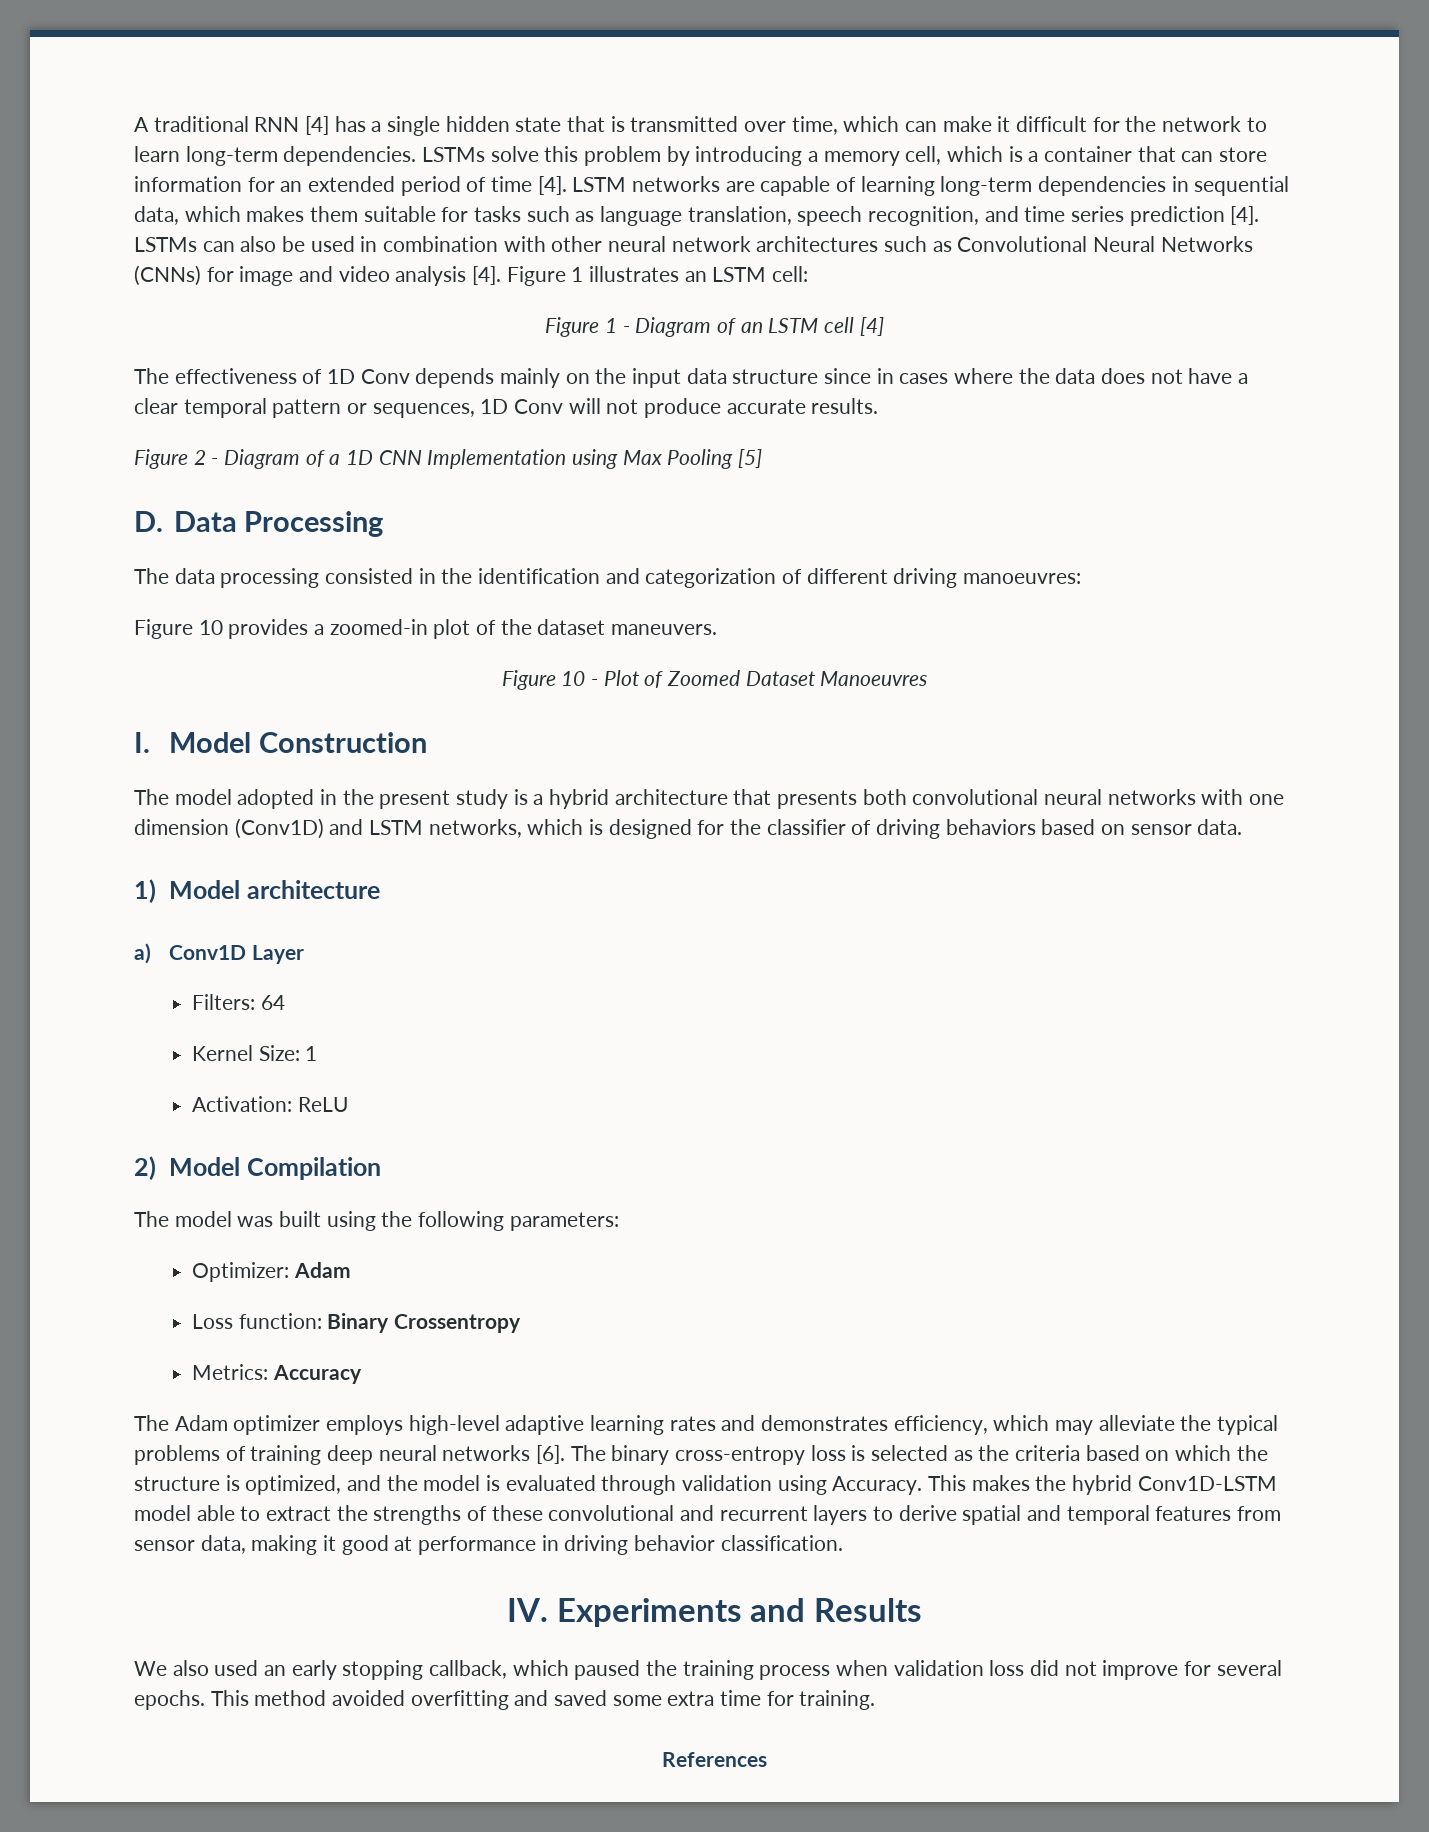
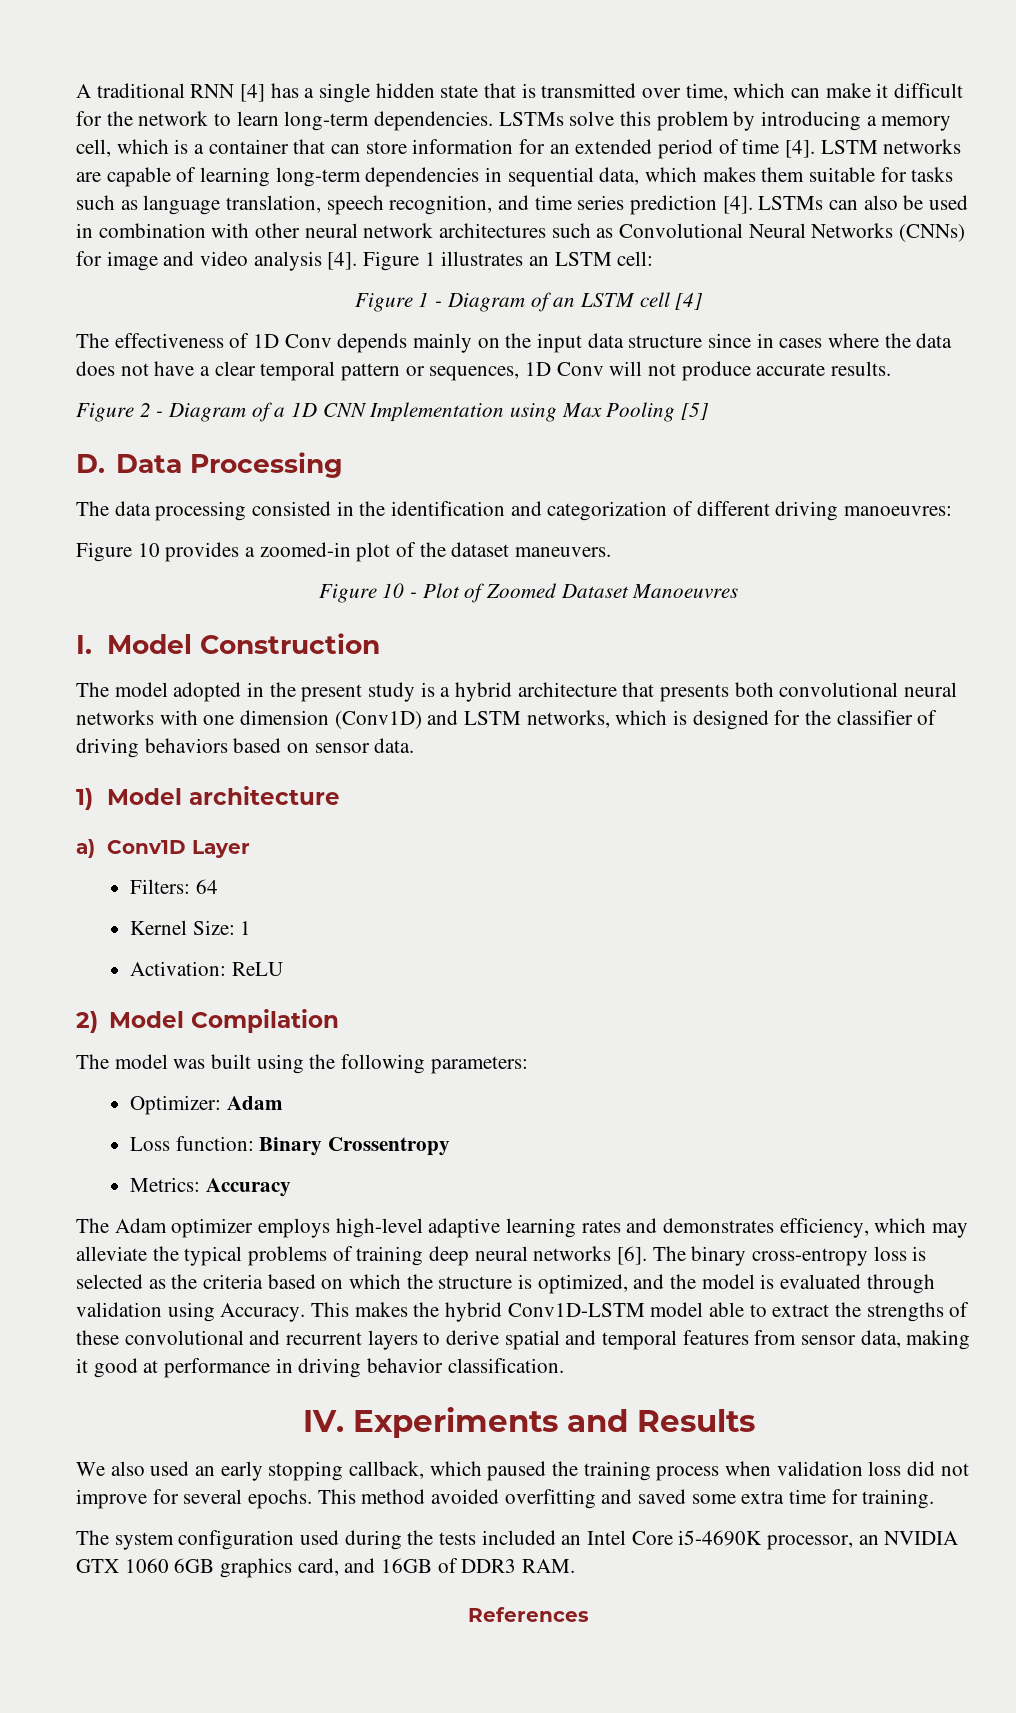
+ The system configuration used during the tests included an Intel Core i5-4690K processor, an NVIDIA GTX 1060 6GB graphics card, and 16GB of DDR3 RAM.

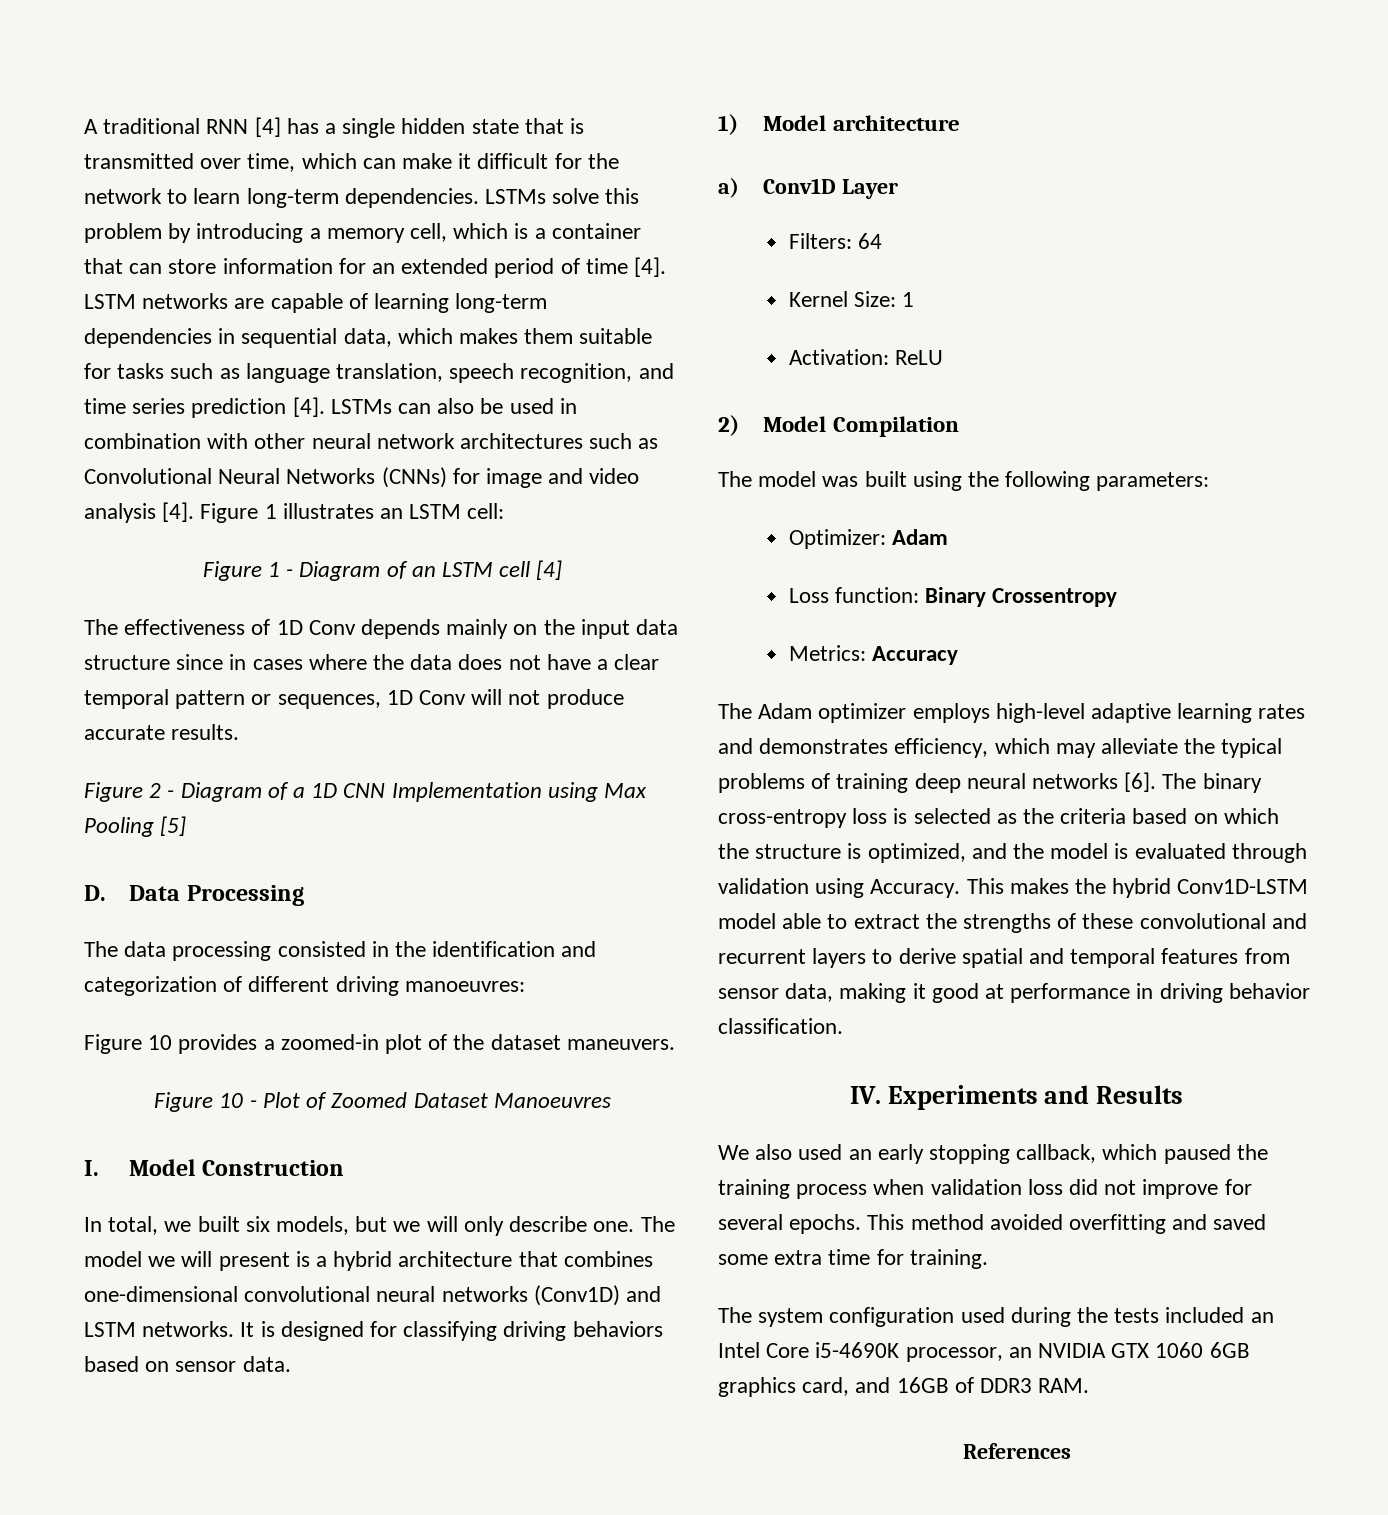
- The model adopted in the present study is a hybrid architecture that presents both convolutional neural networks with one dimension (Conv1D) and LSTM networks, which is designed for the classifier of driving behaviors based on sensor data.
+ In total, we built six models, but we will only describe one. The model we will present is a hybrid architecture that combines one-dimensional convolutional neural networks (Conv1D) and LSTM networks. It is designed for classifying driving behaviors based on sensor data.

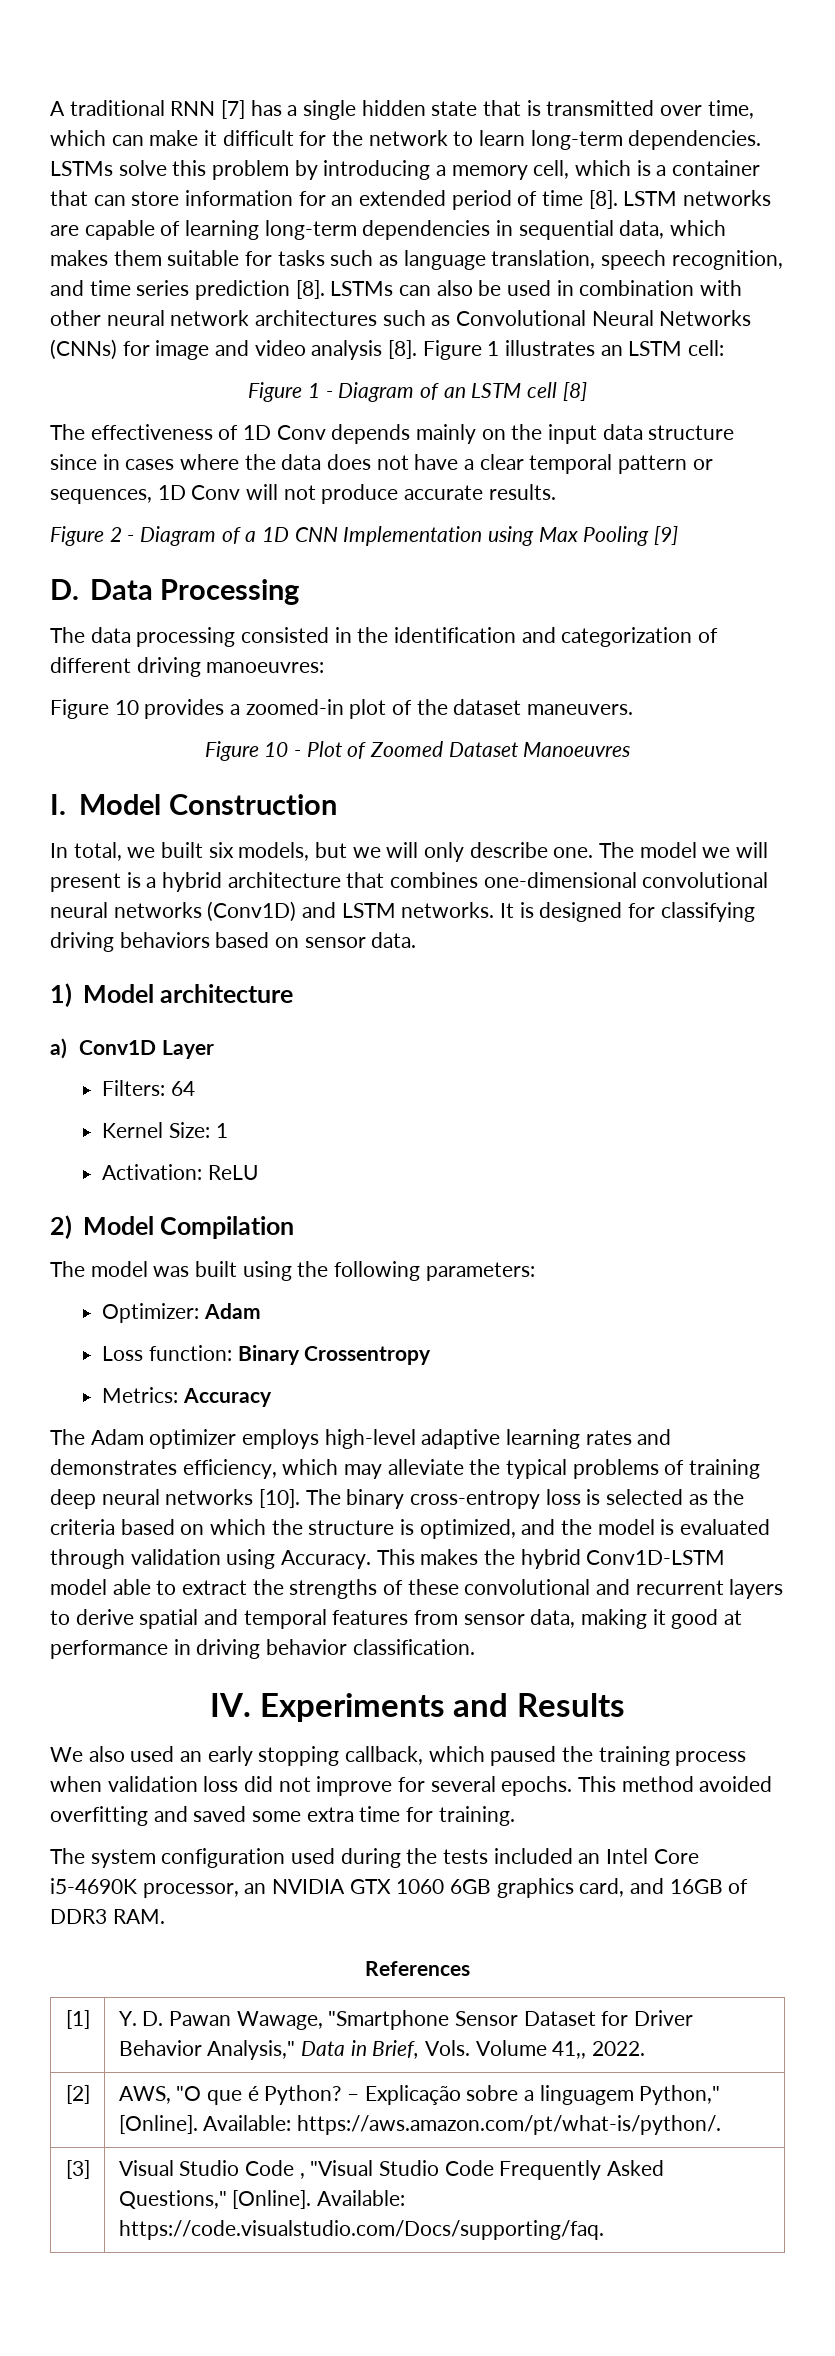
- A traditional RNN [4] has a single hidden state that is transmitted over time, which can make it difficult for the network to learn long-term dependencies.
+ A traditional RNN [7] has a single hidden state that is transmitted over time, which can make it difficult for the network to learn long-term dependencies.
- LSTMs solve this problem by introducing a memory cell, which is a container that can store information for an extended period of time [4].
+ LSTMs solve this problem by introducing a memory cell, which is a container that can store information for an extended period of time [8].
- LSTM networks are capable of learning long-term dependencies in sequential data, which makes them suitable for tasks such as language translation, speech recognition, and time series prediction [4].
+ LSTM networks are capable of learning long-term dependencies in sequential data, which makes them suitable for tasks such as language translation, speech recognition, and time series prediction [8].
- LSTMs can also be used in combination with other neural network architectures such as Convolutional Neural Networks (CNNs) for image and video analysis [4].
+ LSTMs can also be used in combination with other neural network architectures such as Convolutional Neural Networks (CNNs) for image and video analysis [8].
- Figure 1 - Diagram of an LSTM cell [4]
+ Figure 1 - Diagram of an LSTM cell [8]
- Figure 2 - Diagram of a 1D CNN Implementation using Max Pooling [5]
+ Figure 2 - Diagram of a 1D CNN Implementation using Max Pooling [9]
- The Adam optimizer employs high-level adaptive learning rates and demonstrates efficiency, which may alleviate the typical problems of training deep neural networks [6].
+ The Adam optimizer employs high-level adaptive learning rates and demonstrates efficiency, which may alleviate the typical problems of training deep neural networks [10].
+ [1] | Y. D. Pawan Wawage, "Smartphone Sensor Dataset for Driver Behavior Analysis," Data in Brief, Vols. Volume 41,, 2022.
+ [2] | AWS, "O que é Python? – Explicação sobre a linguagem Python," [Online]. Available: https://aws.amazon.com/pt/what-is/python/.
+ [3] | Visual Studio Code , "Visual Studio Code Frequently Asked Questions," [Online]. Available: https://code.visualstudio.com/Docs/supporting/faq.

